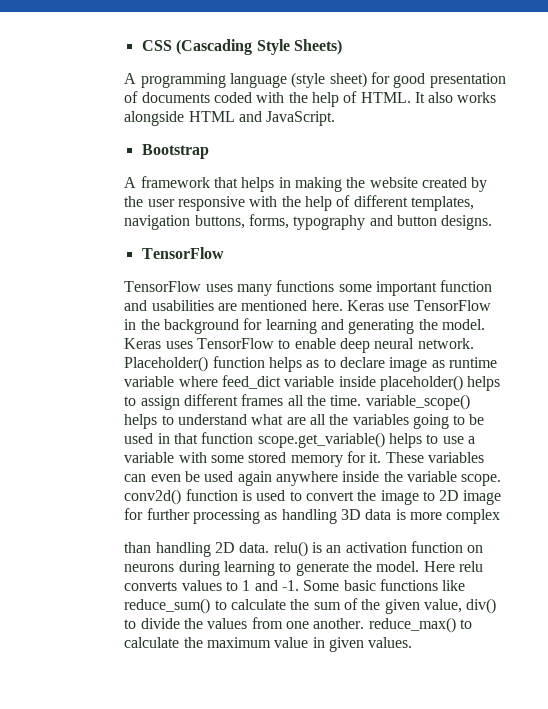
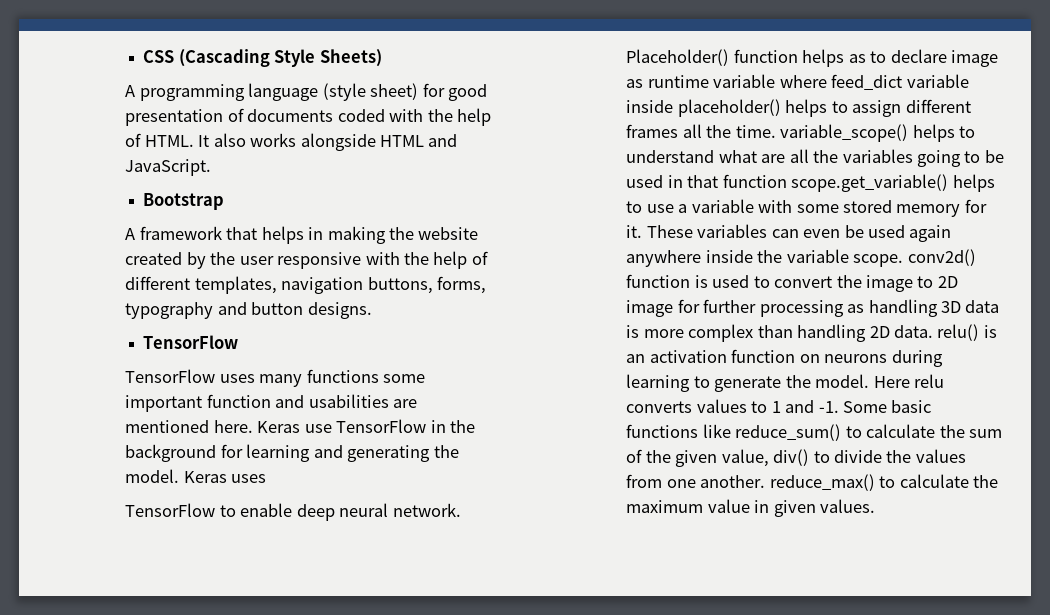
- Keras uses TensorFlow to enable deep neural network.
+ Keras uses
+ TensorFlow to enable deep neural network.
- These variables can even be used again anywhere inside the variable scope. conv2d() function is used to convert the image to 2D image for further processing as handling 3D data is more complex
- than handling 2D data. relu() is an activation function on neurons during learning to generate the model.
+ These variables can even be used again anywhere inside the variable scope. conv2d() function is used to convert the image to 2D image for further processing as handling 3D data is more complex than handling 2D data. relu() is an activation function on neurons during learning to generate the model.

